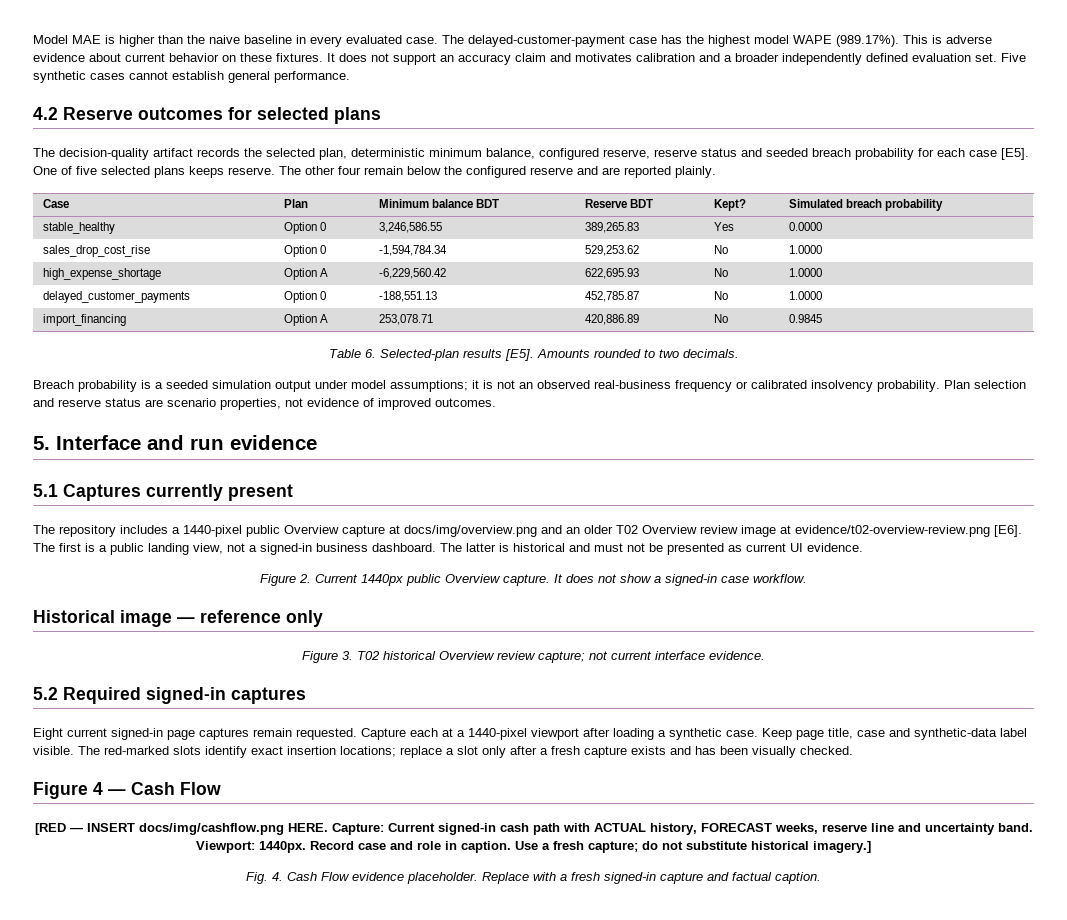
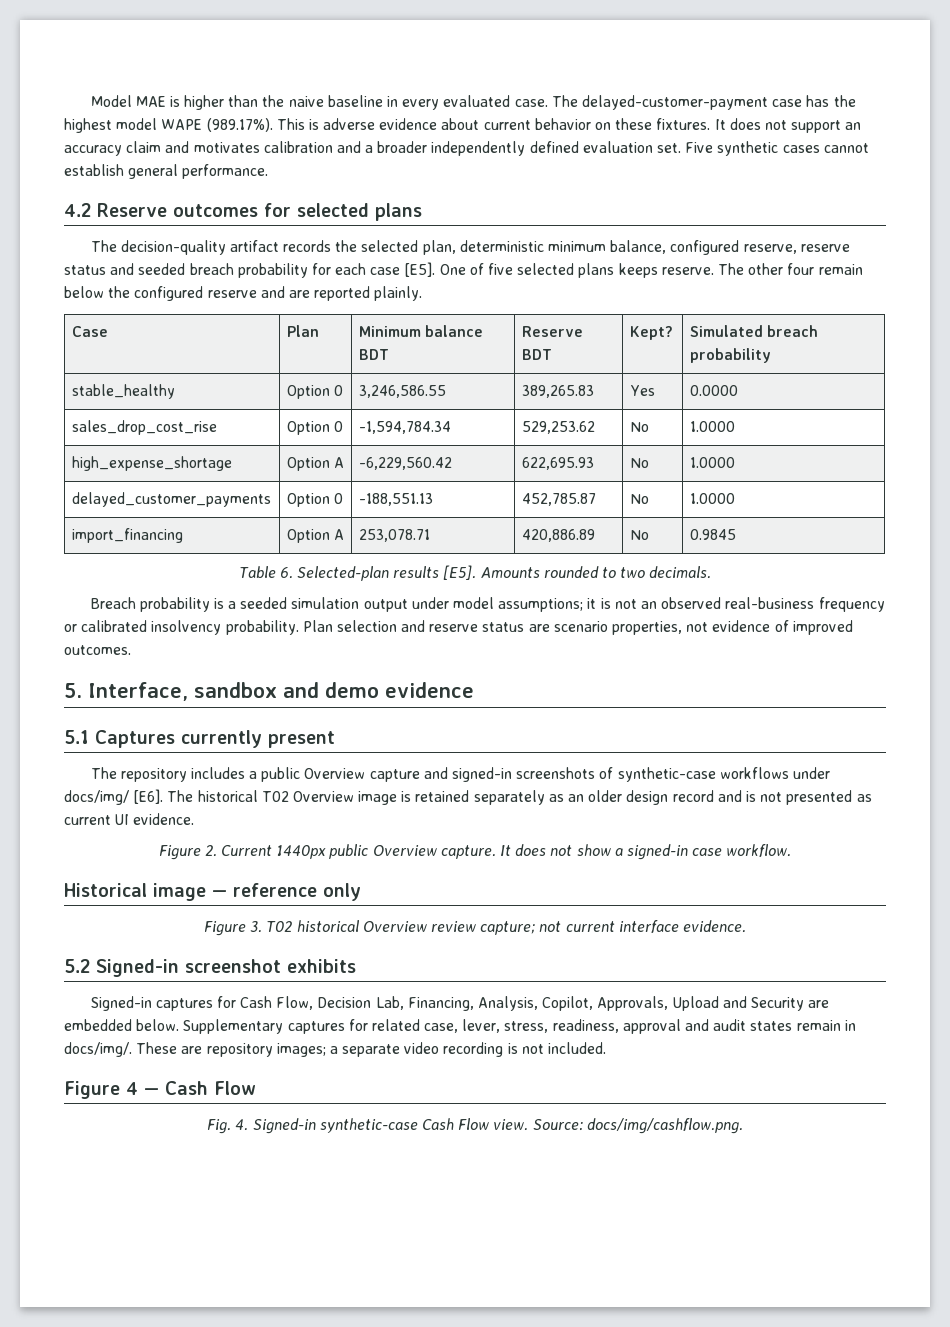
- 5. Interface and run evidence
+ 5. Interface, sandbox and demo evidence
- The repository includes a 1440-pixel public Overview capture at docs/img/overview.png and an older T02 Overview review image at evidence/t02-overview-review.png [E6]. The first is a public landing view, not a signed-in business dashboard. The latter is historical and must not be presented as current UI evidence.
+ The repository includes a public Overview capture and signed-in screenshots of synthetic-case workflows under docs/img/ [E6]. The historical T02 Overview image is retained separately as an older design record and is not presented as current UI evidence.
- 5.2 Required signed-in captures
- Eight current signed-in page captures remain requested. Capture each at a 1440-pixel viewport after loading a synthetic case. Keep page title, case and synthetic-data label visible. The red-marked slots identify exact insertion locations; replace a slot only after a fresh capture exists and has been visually checked.
+ 5.2 Signed-in screenshot exhibits
+ Signed-in captures for Cash Flow, Decision Lab, Financing, Analysis, Copilot, Approvals, Upload and Security are embedded below. Supplementary captures for related case, lever, stress, readiness, approval and audit states remain in docs/img/. These are repository images; a separate video recording is not included.
- [RED — INSERT docs/img/cashflow.png HERE. Capture: Current signed-in cash path with ACTUAL history, FORECAST weeks, reserve line and uncertainty band. Viewport: 1440px. Record case and role in caption. Use a fresh capture; do not substitute historical imagery.]
- Fig. 4. Cash Flow evidence placeholder. Replace with a fresh signed-in capture and factual caption.
+ Fig. 4. Signed-in synthetic-case Cash Flow view. Source: docs/img/cashflow.png.

